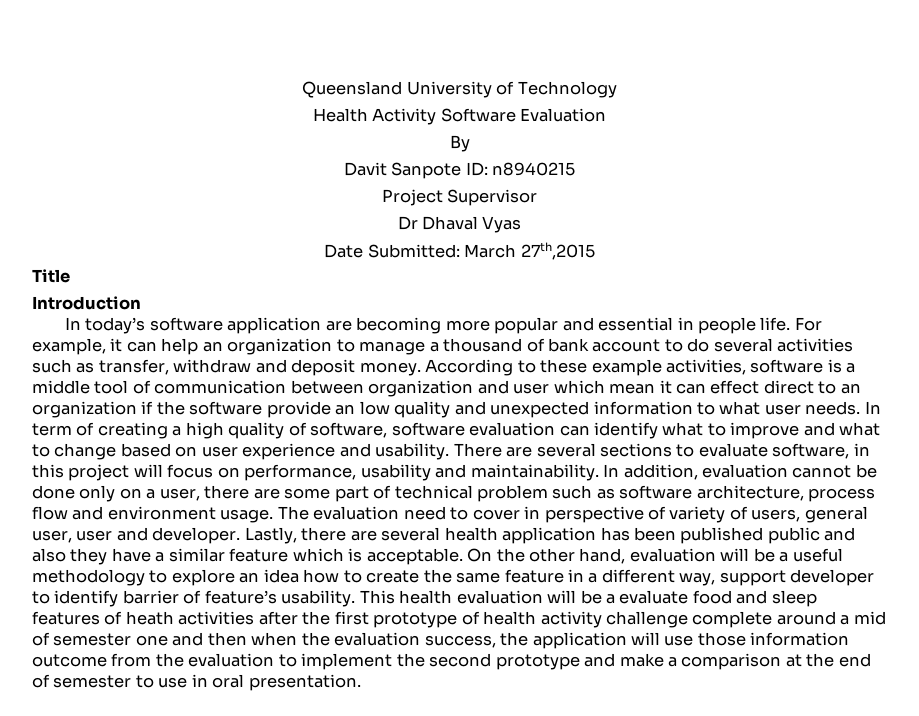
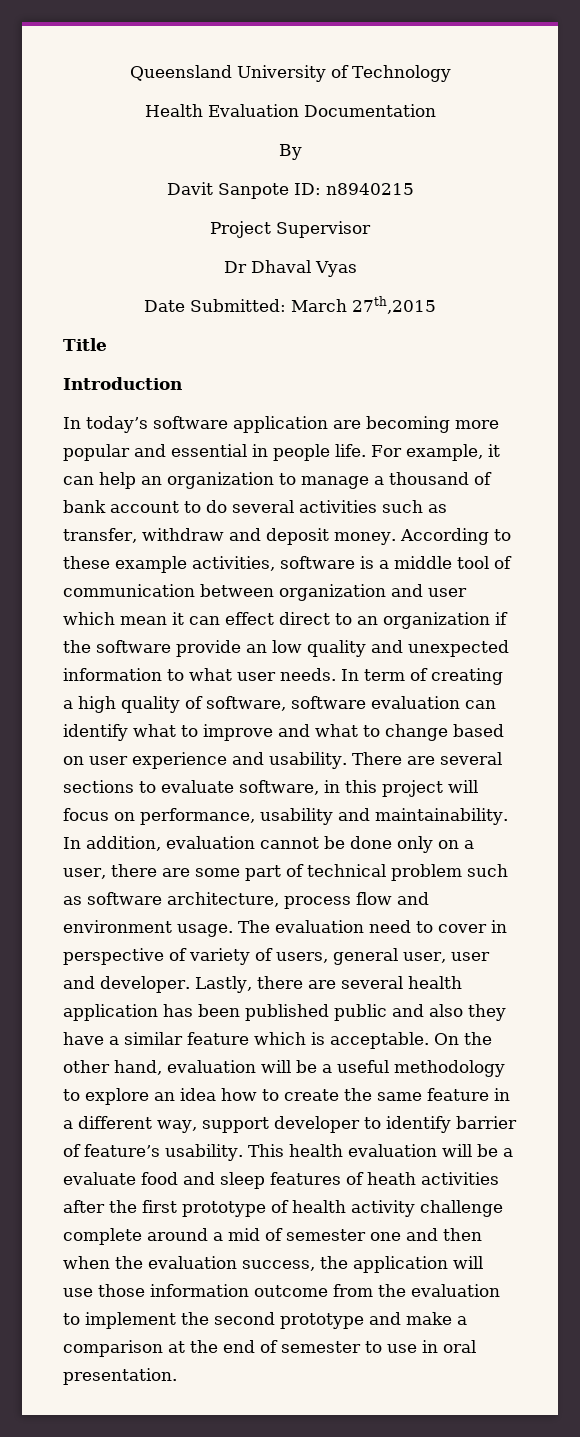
- Health Activity Software Evaluation
+ Health Evaluation Documentation

